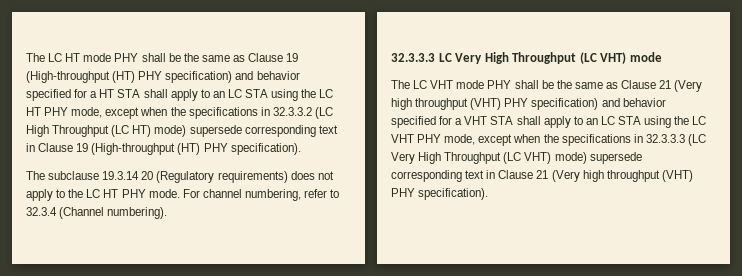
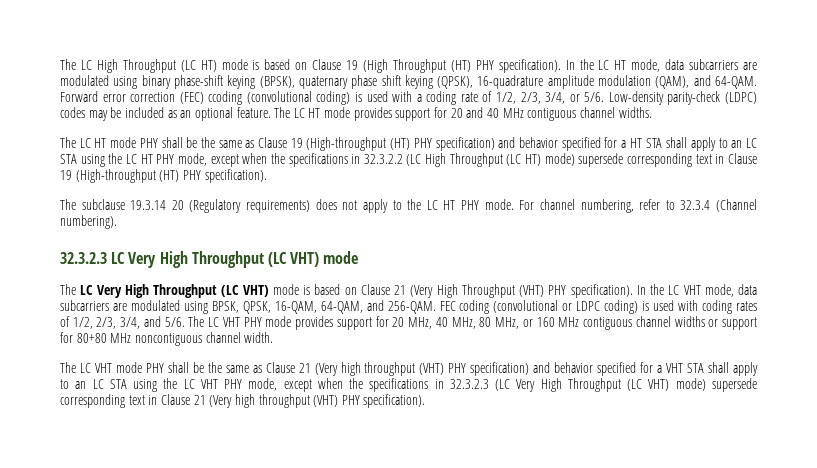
- The LC HT mode PHY shall be the same as Clause 19 (High-throughput (HT) PHY specification) and behavior specified for a HT STA shall apply to an LC STA using the LC HT PHY mode, except when the specifications in 32.3.3.2 (LC High Throughput (LC HT) mode) supersede corresponding text in Clause 19 (High-throughput (HT) PHY specification).
+ The LC High Throughput (LC HT) mode is based on Clause 19 (High Throughput (HT) PHY specification). In the LC HT mode, data subcarriers are modulated using binary phase-shift keying (BPSK), quaternary phase shift keying (QPSK), 16-quadrature amplitude modulation (QAM), and 64-QAM. Forward error correction (FEC) ccoding (convolutional coding) is used with a coding rate of 1/2, 2/3, 3/4, or 5/6. Low-density parity-check (LDPC) codes may be included as an optional feature. The LC HT mode provides support for 20 and 40 MHz contiguous channel widths.
+ The LC HT mode PHY shall be the same as Clause 19 (High-throughput (HT) PHY specification) and behavior specified for a HT STA shall apply to an LC STA using the LC HT PHY mode, except when the specifications in 32.3.2.2 (LC High Throughput (LC HT) mode) supersede corresponding text in Clause 19 (High-throughput (HT) PHY specification).
- 32.3.3.3 LC Very High Throughput (LC VHT) mode
+ 32.3.2.3 LC Very High Throughput (LC VHT) mode
+ The LC Very High Throughput (LC VHT) mode is based on Clause 21 (Very High Throughput (VHT) PHY specification). In the LC VHT mode, data subcarriers are modulated using BPSK, QPSK, 16-QAM, 64-QAM, and 256-QAM. FEC coding (convolutional or LDPC coding) is used with coding rates of 1/2, 2/3, 3/4, and 5/6. The LC VHT PHY mode provides support for 20 MHz, 40 MHz, 80 MHz, or 160 MHz contiguous channel widths or support for 80+80 MHz noncontiguous channel width.
- The LC VHT mode PHY shall be the same as Clause 21 (Very high throughput (VHT) PHY specification) and behavior specified for a VHT STA shall apply to an LC STA using the LC VHT PHY mode, except when the specifications in 32.3.3.3 (LC Very High Throughput (LC VHT) mode) supersede corresponding text in Clause 21 (Very high throughput (VHT) PHY specification).
+ The LC VHT mode PHY shall be the same as Clause 21 (Very high throughput (VHT) PHY specification) and behavior specified for a VHT STA shall apply to an LC STA using the LC VHT PHY mode, except when the specifications in 32.3.2.3 (LC Very High Throughput (LC VHT) mode) supersede corresponding text in Clause 21 (Very high throughput (VHT) PHY specification).

